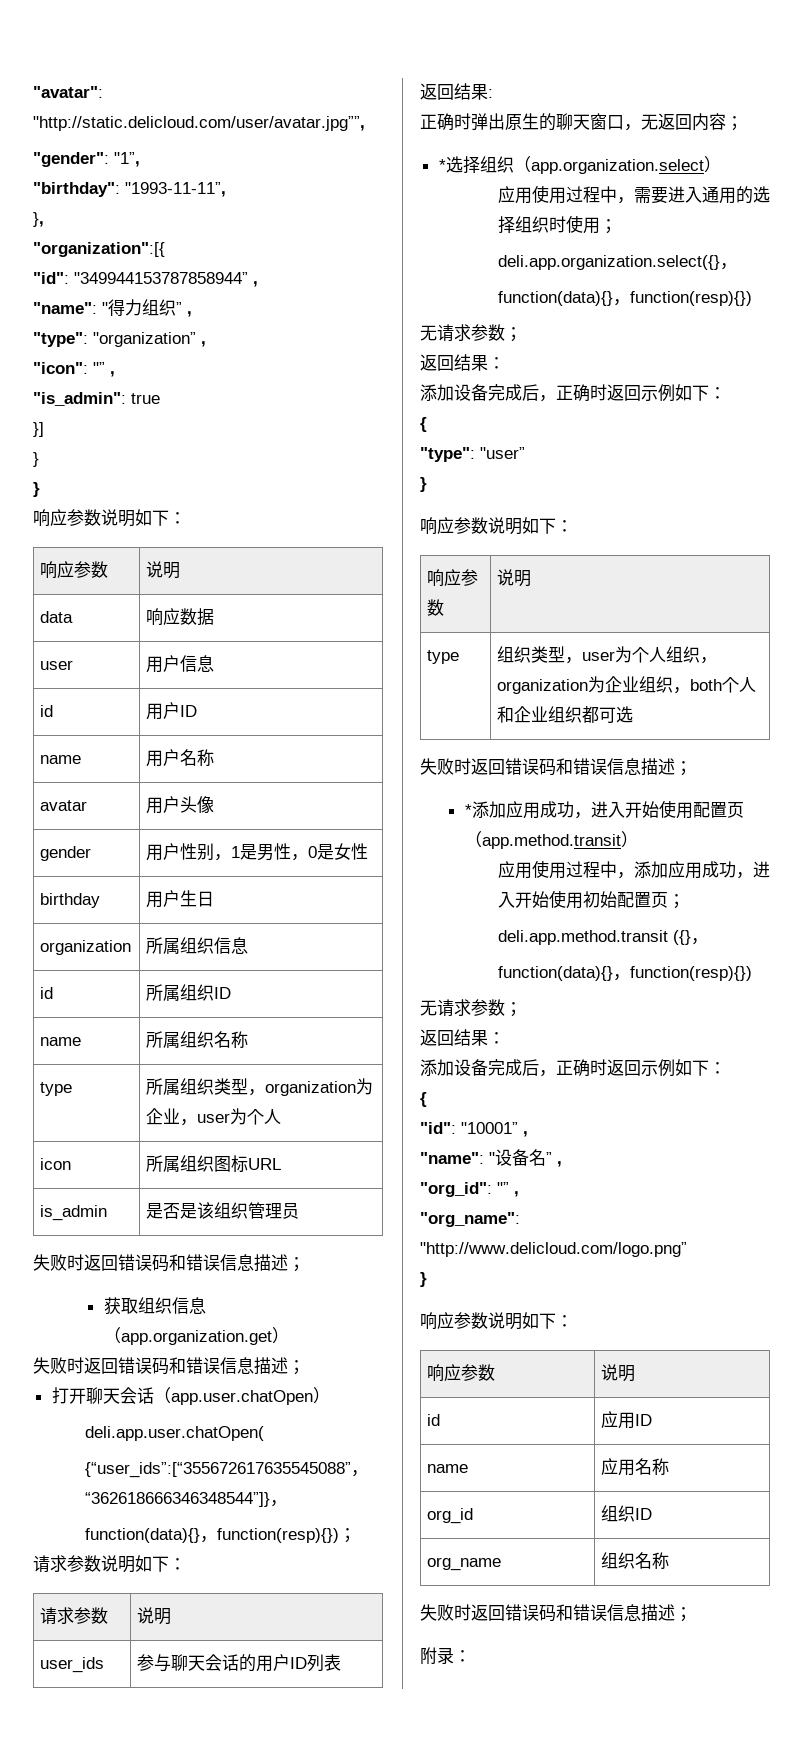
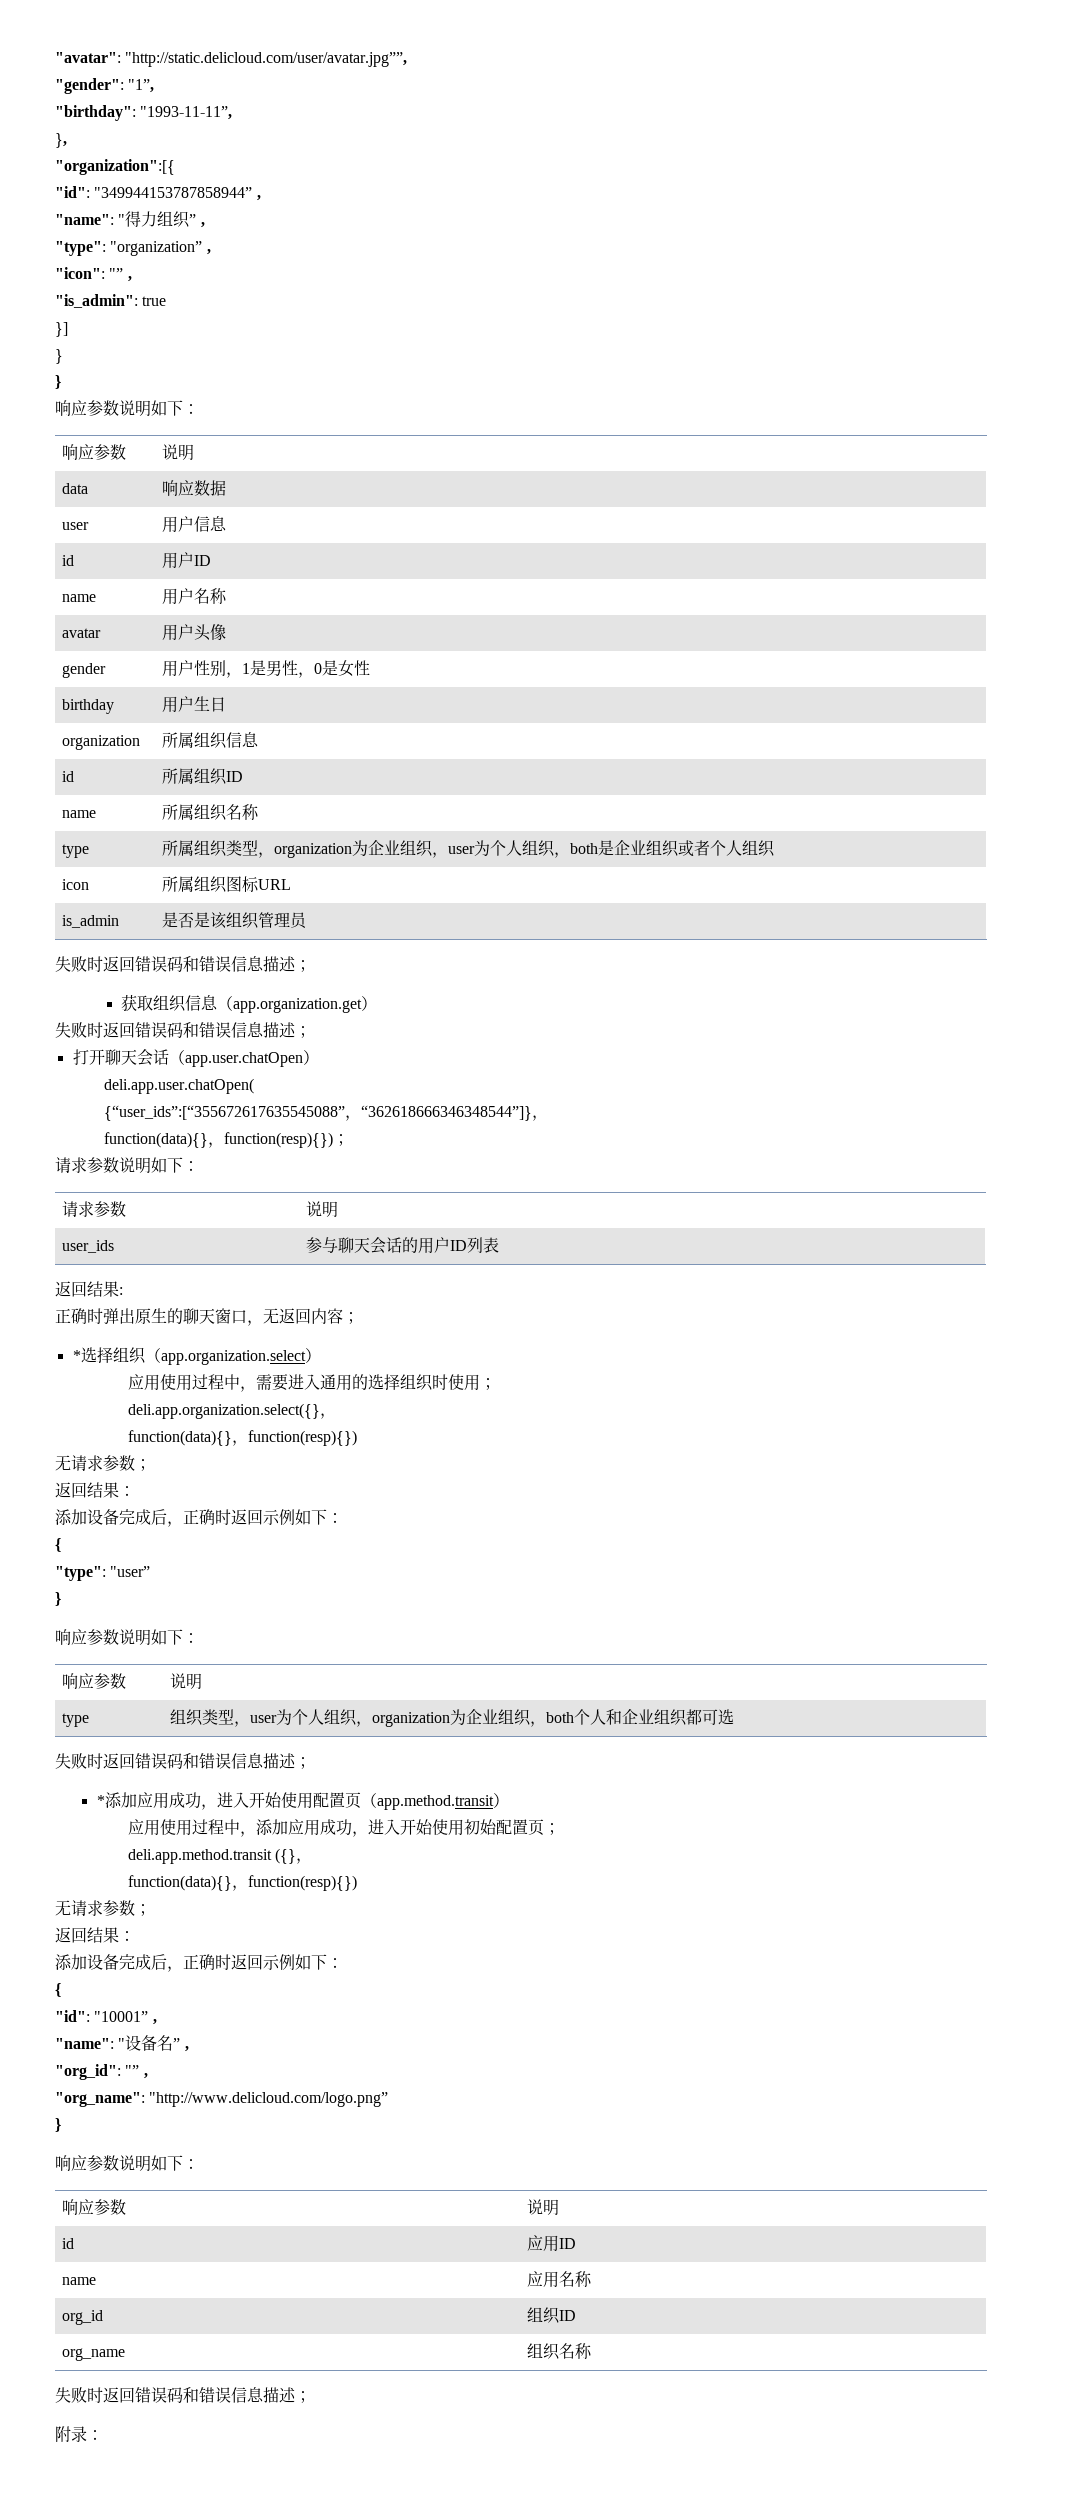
- type | 所属组织类型，organization为企业，user为个人
+ type | 所属组织类型，organization为企业组织，user为个人组织，both是企业组织或者个人组织

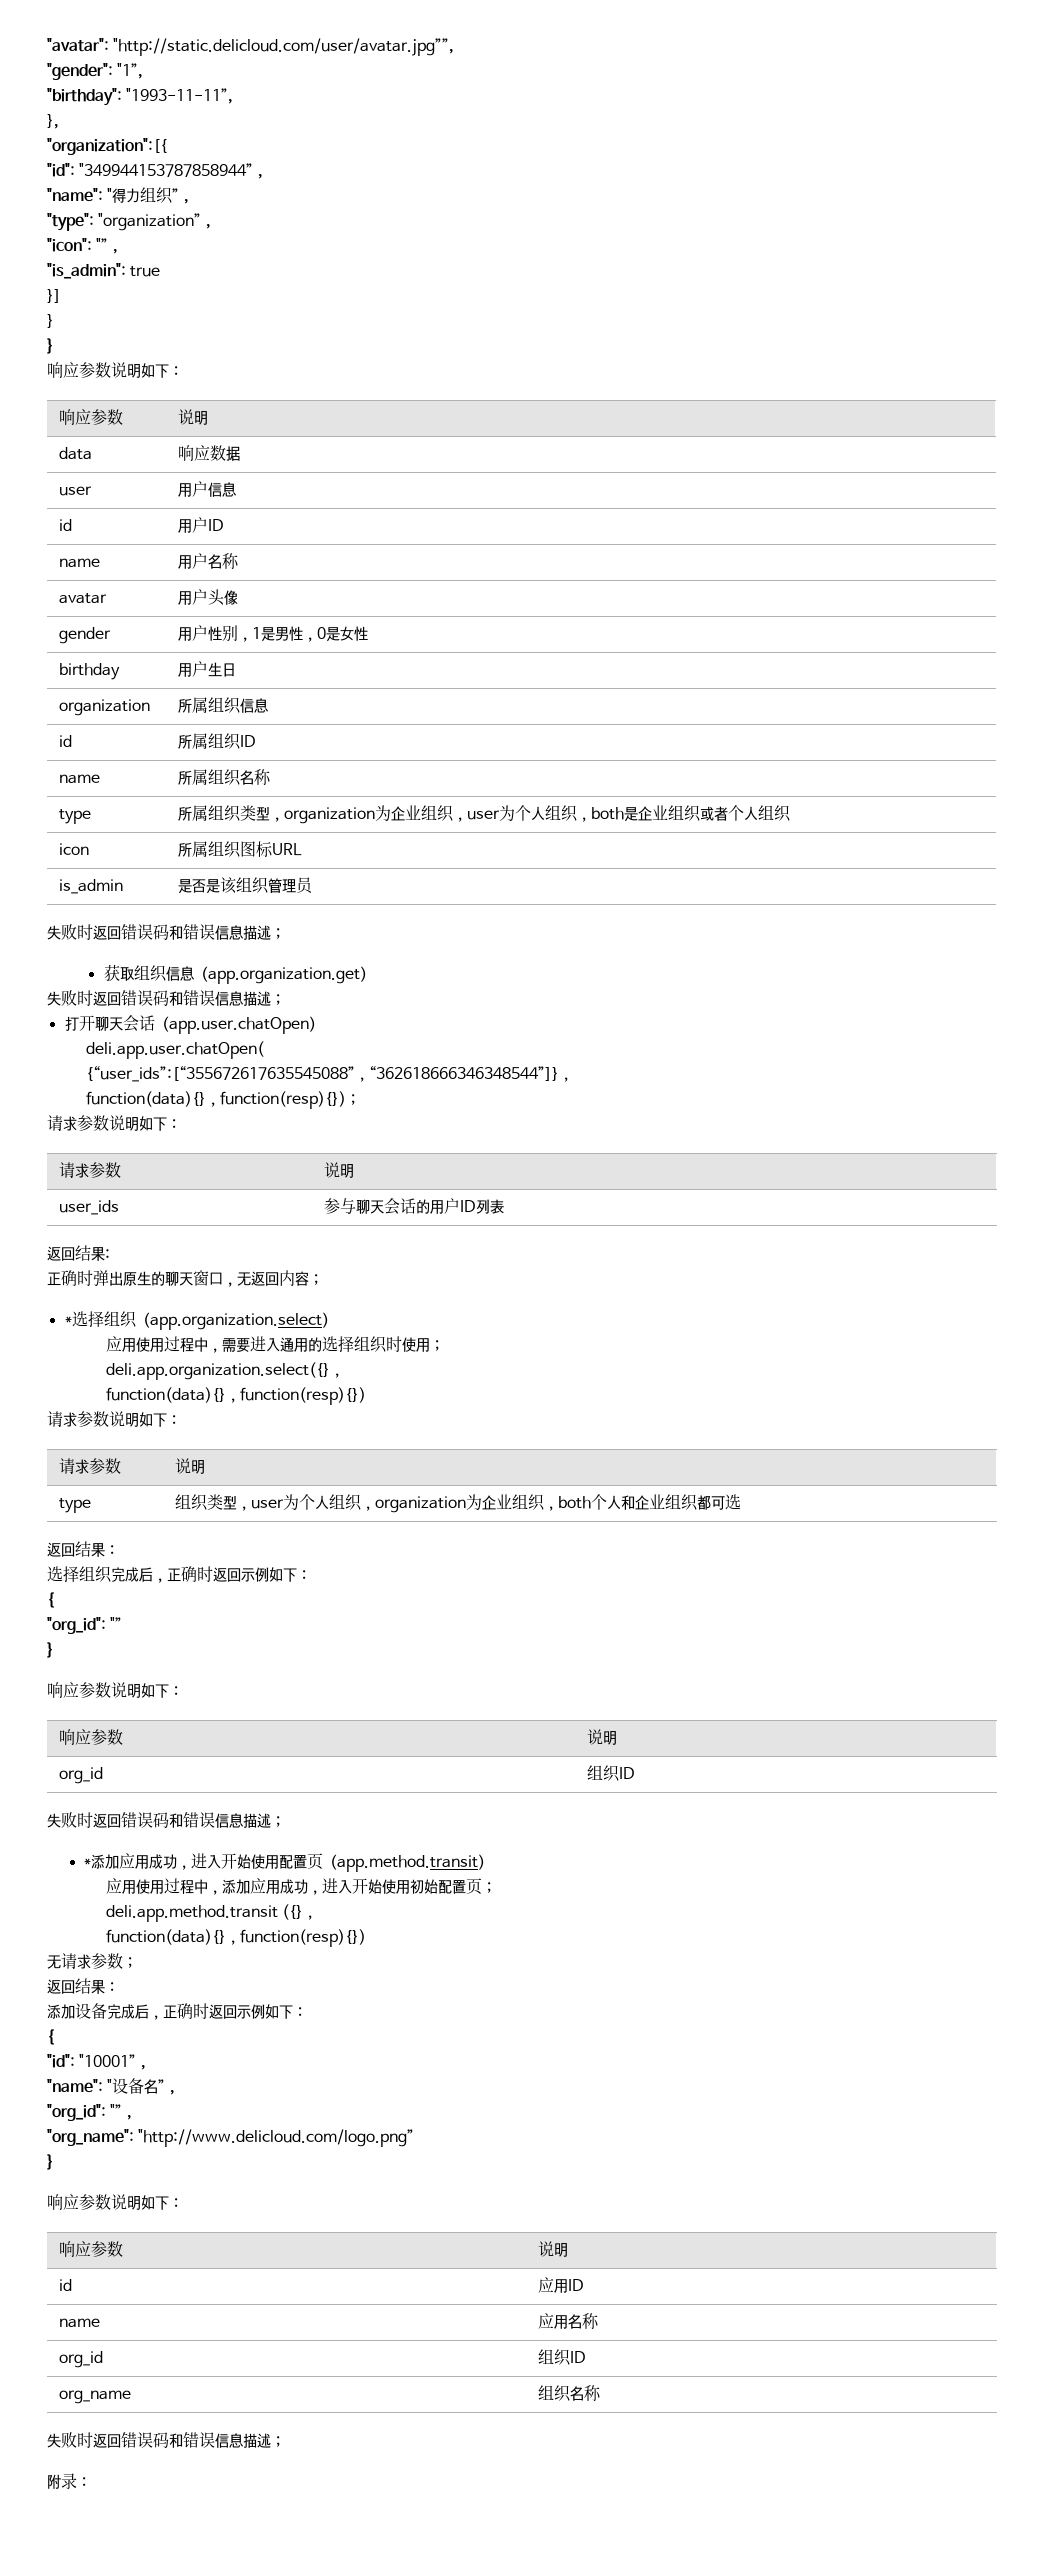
  deli.app.organization.select({}，
  function(data){}，function(resp){})
- 无请求参数；
- 返回结果：
- 添加设备完成后，正确时返回示例如下：
- {
- "type": "user”
- }
- 响应参数说明如下：
- 响应参数 | 说明
+ 请求参数说明如下：
+ 请求参数 | 说明
  type | 组织类型，user为个人组织，organization为企业组织，both个人和企业组织都可选
+ 返回结果：
+ 选择组织完成后，正确时返回示例如下：
+ {
+ "org_id": "”
+ }
+ 响应参数说明如下：
+ 响应参数 | 说明
+ org_id | 组织ID

